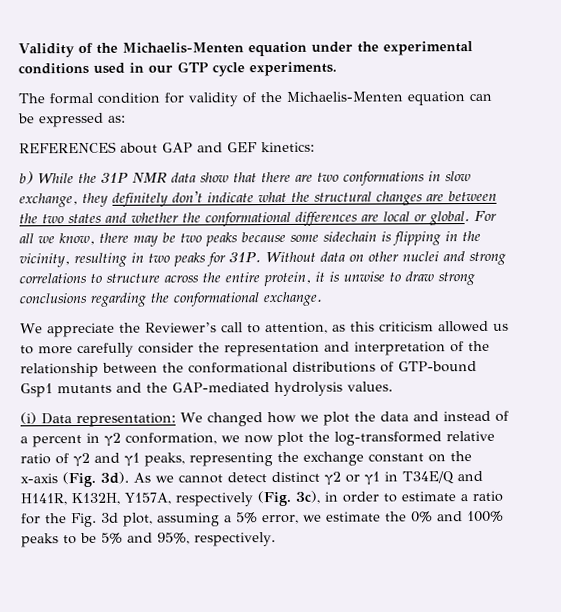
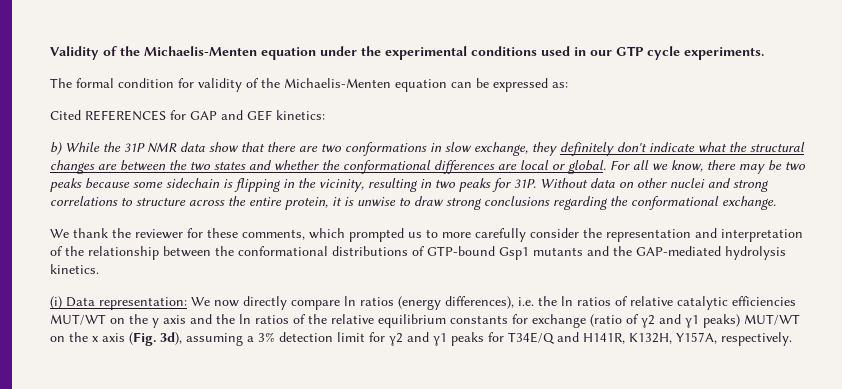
- REFERENCES about GAP and GEF kinetics:
+ Cited REFERENCES for GAP and GEF kinetics:
- We appreciate the Reviewer’s call to attention, as this criticism allowed us to more carefully consider the representation and interpretation of the relationship between the conformational distributions of GTP-bound Gsp1 mutants and the GAP-mediated hydrolysis values.
+ We thank the reviewer for these comments, which prompted us to more carefully consider the representation and interpretation of the relationship between the conformational distributions of GTP-bound Gsp1 mutants and the GAP-mediated hydrolysis kinetics.
- (i) Data representation: We changed how we plot the data and instead of a percent in γ2 conformation, we now plot the log-transformed relative ratio of γ2 and γ1 peaks, representing the exchange constant on the x-axis (Fig. 3d). As we cannot detect distinct γ2 or γ1 in T34E/Q and H141R, K132H, Y157A, respectively (Fig. 3c), in order to estimate a ratio for the Fig. 3d plot, assuming a 5% error, we estimate the 0% and 100% peaks to be 5% and 95%, respectively.
+ (i) Data representation: We now directly compare ln ratios (energy differences), i.e. the ln ratios of relative catalytic efficiencies MUT/WT on the y axis and the ln ratios of the relative equilibrium constants for exchange (ratio of γ2 and γ1 peaks) MUT/WT on the x axis (Fig. 3d), assuming a 3% detection limit for γ2 and γ1 peaks for T34E/Q and H141R, K132H, Y157A, respectively.

